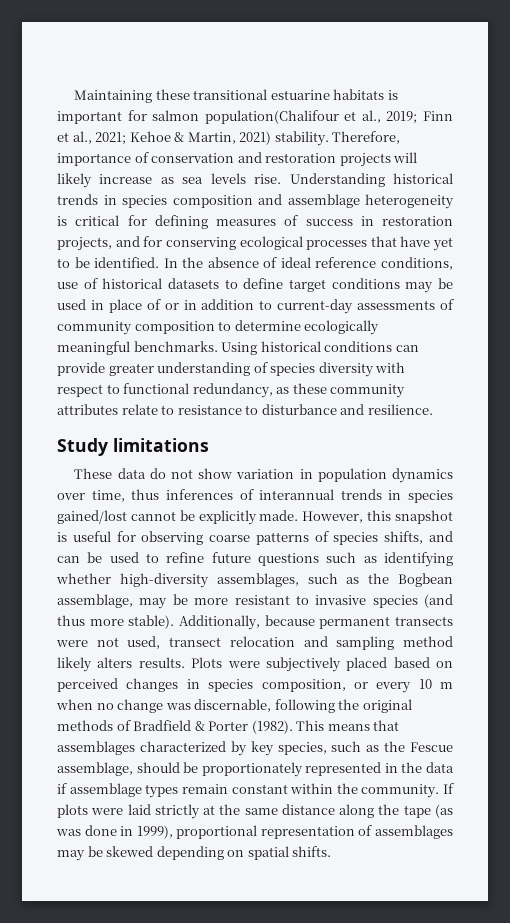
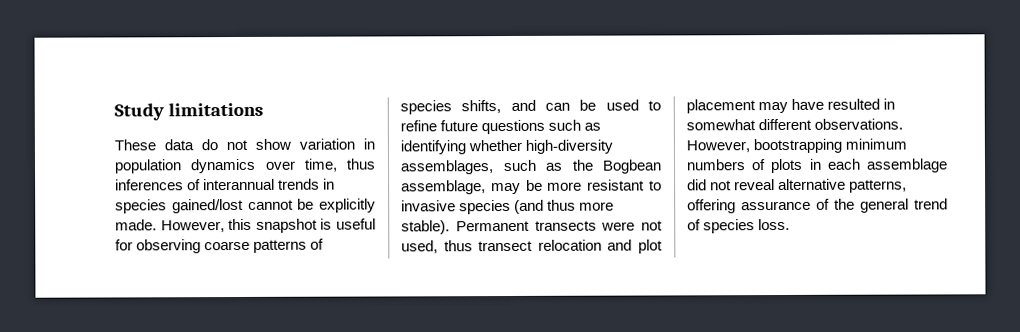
- Maintaining these transitional estuarine habitats is important for salmon population(Chalifour et al., 2019; Finn et al., 2021; Kehoe & Martin, 2021) stability. Therefore, importance of conservation and restoration projects will likely increase as sea levels rise. Understanding historical trends in species composition and assemblage heterogeneity is critical for defining measures of success in restoration projects, and for conserving ecological processes that have yet to be identified. In the absence of ideal reference conditions, use of historical datasets to define target conditions may be used in place of or in addition to current-day assessments of community composition to determine ecologically meaningful benchmarks. Using historical conditions can provide greater understanding of species diversity with respect to functional redundancy, as these community attributes relate to resistance to disturbance and resilience.
- Additionally, because permanent transects were not used, transect relocation and sampling method likely alters results. Plots were subjectively placed based on perceived changes in species composition, or every 10 m when no change was discernable, following the original methods of Bradfield & Porter (1982). This means that assemblages characterized by key species, such as the Fescue assemblage, should be proportionately represented in the data if assemblage types remain constant within the community. If plots were laid strictly at the same distance along the tape (as was done in 1999), proportional representation of assemblages may be skewed depending on spatial shifts.
+ Permanent transects were not used, thus transect relocation and plot placement may have resulted in somewhat different observations. However, bootstrapping minimum numbers of plots in each assemblage did not reveal alternative patterns, offering assurance of the general trend of species loss.

